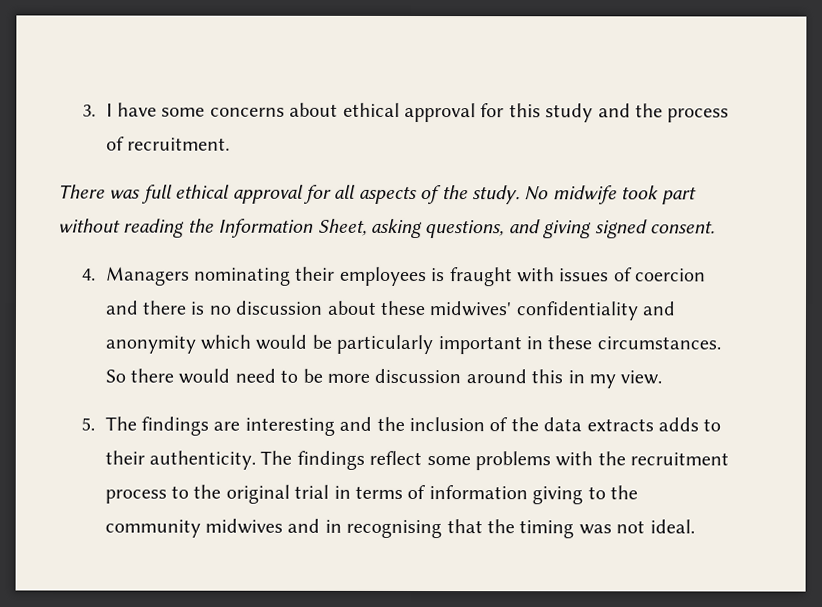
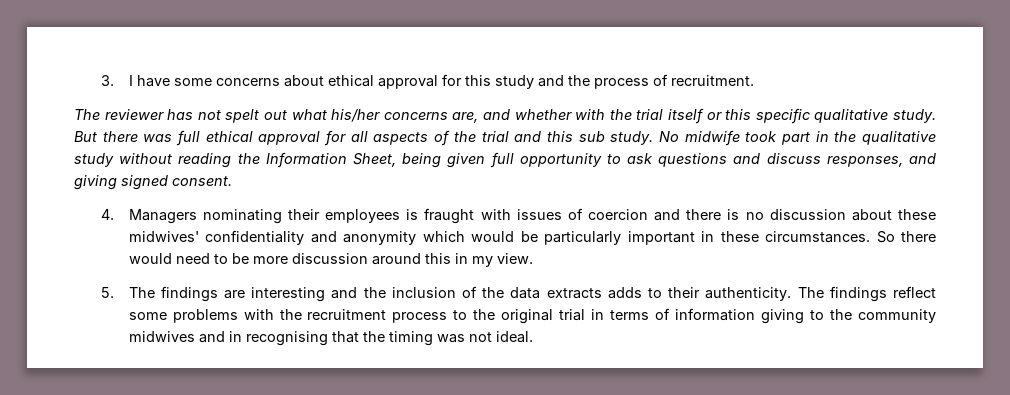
- There was full ethical approval for all aspects of the study.
+ The reviewer has not spelt out what his/her concerns are, and whether with the trial itself or this specific qualitative study. But there was full ethical approval for all aspects of the trial and this sub study.
- No midwife took part without reading the Information Sheet, asking questions, and giving signed consent.
+ No midwife took part in the qualitative study without reading the Information Sheet, being given full opportunity to ask questions and discuss responses, and giving signed consent.

